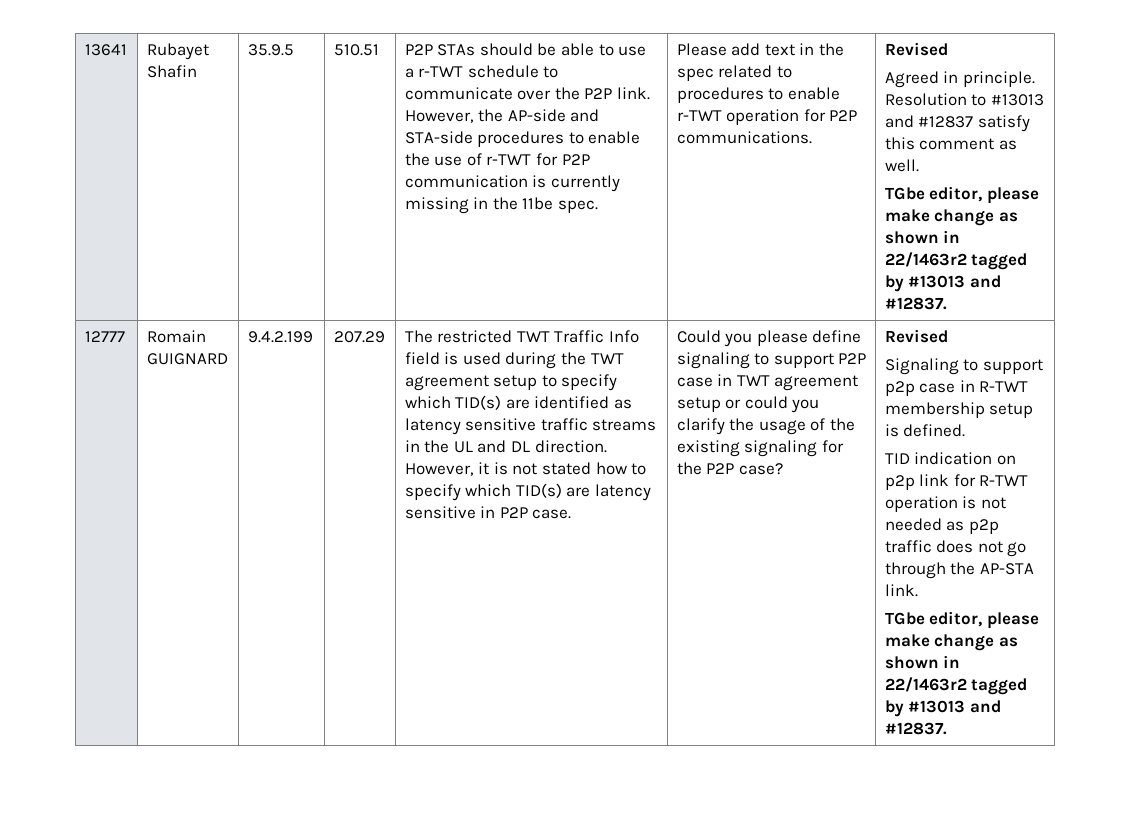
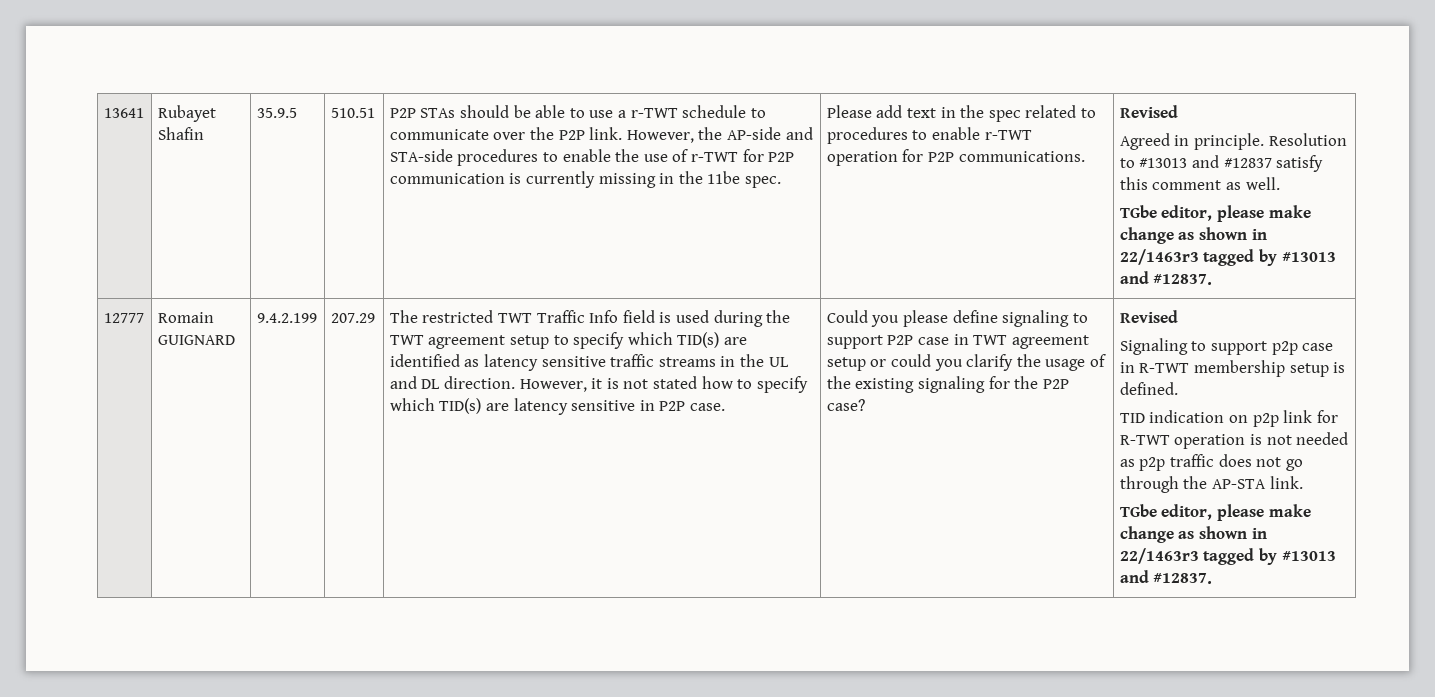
  Resolution to #13013 and #12837 satisfy this comment as well.
- TGbe editor, please make change as shown in 22/1463r2 tagged by #13013 and #12837.
+ TGbe editor, please make change as shown in 22/1463r3 tagged by #13013 and #12837.
  TID indication on p2p link for R-TWT operation is not needed as p2p traffic does not go through the AP-STA link.
- TGbe editor, please make change as shown in 22/1463r2 tagged by #13013 and #12837.
+ TGbe editor, please make change as shown in 22/1463r3 tagged by #13013 and #12837.

